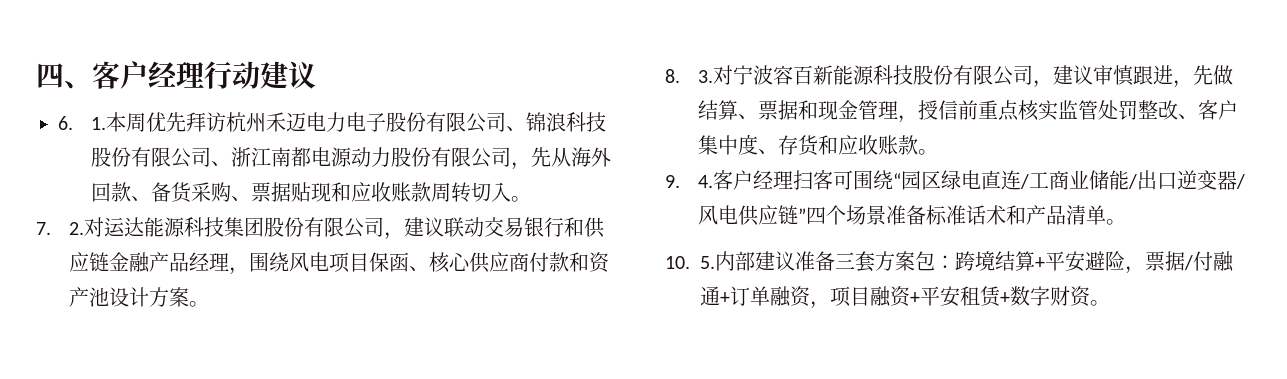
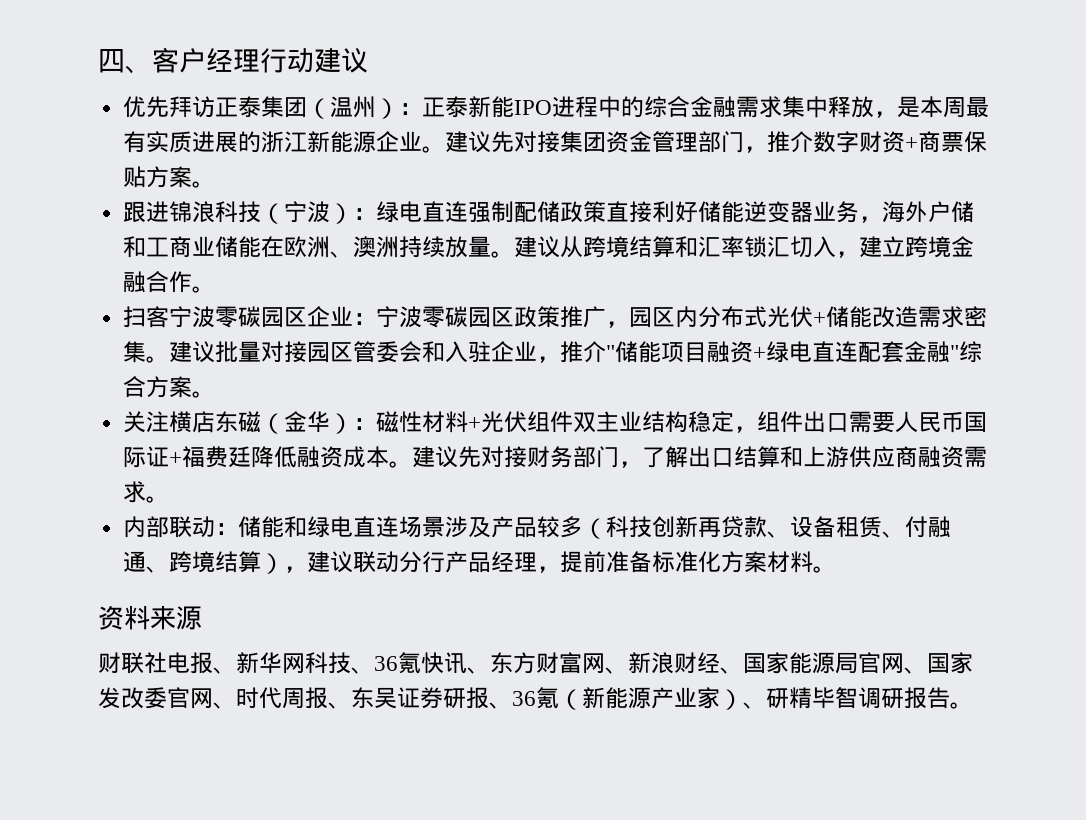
- 6. 1.本周优先拜访杭州禾迈电力电子股份有限公司、锦浪科技股份有限公司、浙江南都电源动力股份有限公司，先从海外回款、备货采购、票据贴现和应收账款周转切入。
- 7. 2.对运达能源科技集团股份有限公司，建议联动交易银行和供应链金融产品经理，围绕风电项目保函、核心供应商付款和资产池设计方案。
- 8. 3.对宁波容百新能源科技股份有限公司，建议审慎跟进，先做结算、票据和现金管理，授信前重点核实监管处罚整改、客户集中度、存货和应收账款。
- 9. 4.客户经理扫客可围绕“园区绿电直连/工商业储能/出口逆变器/风电供应链”四个场景准备标准话术和产品清单。
- 10. 5.内部建议准备三套方案包：跨境结算+平安避险，票据/付融通+订单融资，项目融资+平安租赁+数字财资。
+ 优先拜访正泰集团（温州）：正泰新能IPO进程中的综合金融需求集中释放，是本周最有实质进展的浙江新能源企业。建议先对接集团资金管理部门，推介数字财资+商票保贴方案。
+ 跟进锦浪科技（宁波）：绿电直连强制配储政策直接利好储能逆变器业务，海外户储和工商业储能在欧洲、澳洲持续放量。建议从跨境结算和汇率锁汇切入，建立跨境金融合作。
+ 扫客宁波零碳园区企业：宁波零碳园区政策推广，园区内分布式光伏+储能改造需求密集。建议批量对接园区管委会和入驻企业，推介"储能项目融资+绿电直连配套金融"综合方案。
+ 关注横店东磁（金华）：磁性材料+光伏组件双主业结构稳定，组件出口需要人民币国际证+福费廷降低融资成本。建议先对接财务部门，了解出口结算和上游供应商融资需求。
+ 内部联动：储能和绿电直连场景涉及产品较多（科技创新再贷款、设备租赁、付融通、跨境结算），建议联动分行产品经理，提前准备标准化方案材料。
+ 资料来源
+ 财联社电报、新华网科技、36氪快讯、东方财富网、新浪财经、国家能源局官网、国家发改委官网、时代周报、东吴证券研报、36氪（新能源产业家）、研精毕智调研报告。

